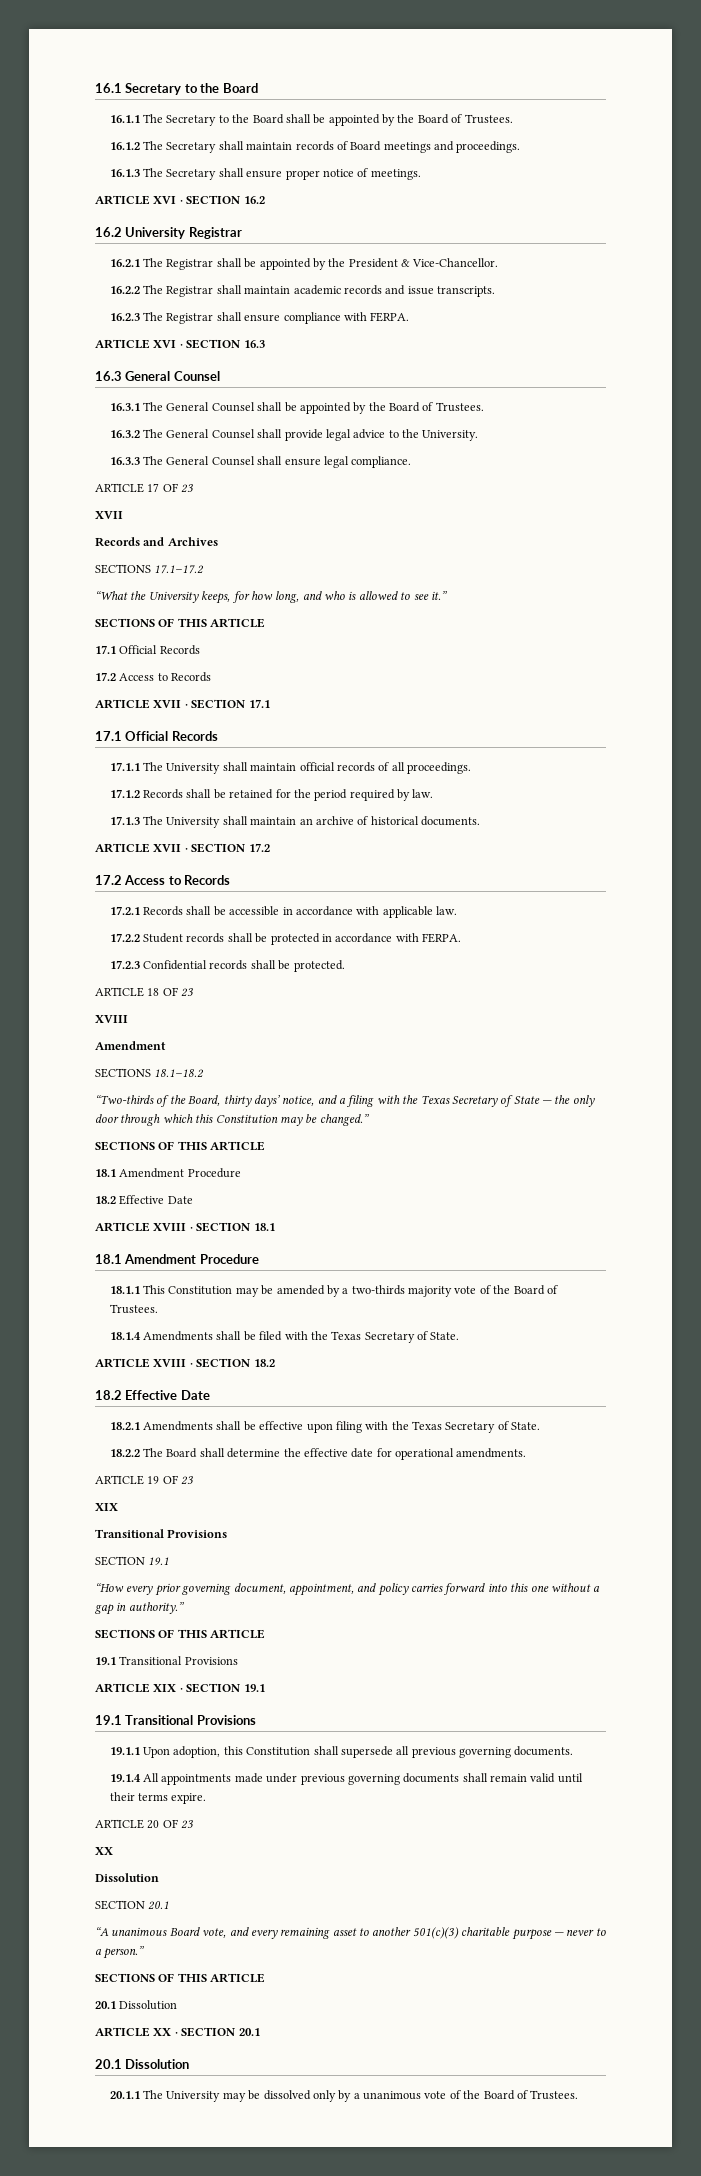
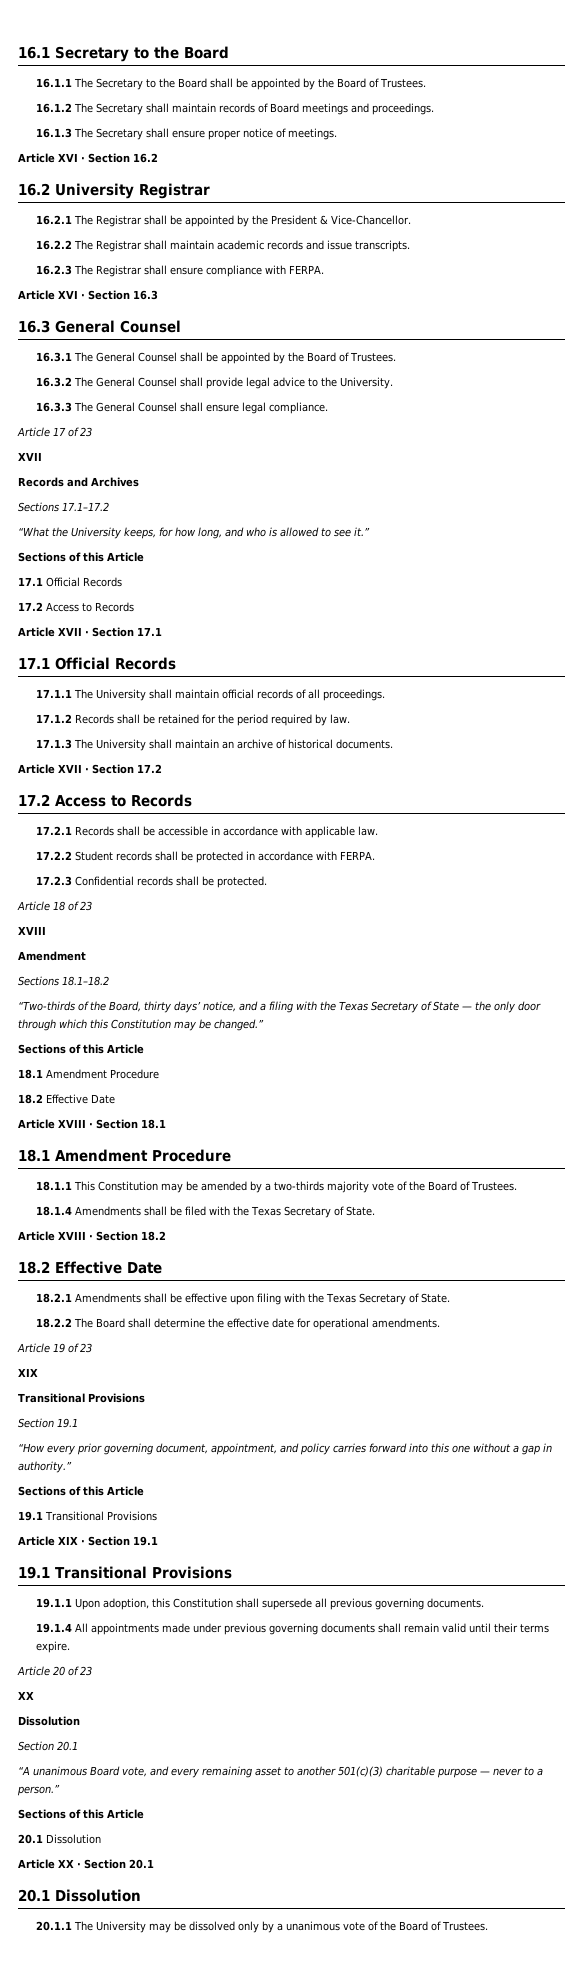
- ARTICLE XVI · SECTION 16.2
+ Article XVI · Section 16.2
- ARTICLE XVI · SECTION 16.3
+ Article XVI · Section 16.3
- ARTICLE 17 OF 23
+ Article 17 of 23
- SECTIONS 17.1–17.2
+ Sections 17.1–17.2
  “What the University keeps, for how long, and who is allowed to see it.”
- SECTIONS OF THIS ARTICLE
+ Sections of this Article
- ARTICLE XVII · SECTION 17.1
+ Article XVII · Section 17.1
- ARTICLE XVII · SECTION 17.2
+ Article XVII · Section 17.2
- ARTICLE 18 OF 23
+ Article 18 of 23
- SECTIONS 18.1–18.2
+ Sections 18.1–18.2
  “Two-thirds of the Board, thirty days’ notice, and a filing with the Texas Secretary of State — the only door through which this Constitution may be changed.”
- SECTIONS OF THIS ARTICLE
+ Sections of this Article
- ARTICLE XVIII · SECTION 18.1
+ Article XVIII · Section 18.1
- ARTICLE XVIII · SECTION 18.2
+ Article XVIII · Section 18.2
- ARTICLE 19 OF 23
+ Article 19 of 23
  XIX
  Transitional Provisions
- SECTION 19.1
+ Section 19.1
  “How every prior governing document, appointment, and policy carries forward into this one without a gap in authority.”
- SECTIONS OF THIS ARTICLE
+ Sections of this Article
  19.1 Transitional Provisions
- ARTICLE XIX · SECTION 19.1
+ Article XIX · Section 19.1
- ARTICLE 20 OF 23
+ Article 20 of 23
  XX
  Dissolution
- SECTION 20.1
+ Section 20.1
  “A unanimous Board vote, and every remaining asset to another 501(c)(3) charitable purpose — never to a person.”
- SECTIONS OF THIS ARTICLE
+ Sections of this Article
  20.1 Dissolution
- ARTICLE XX · SECTION 20.1
+ Article XX · Section 20.1

